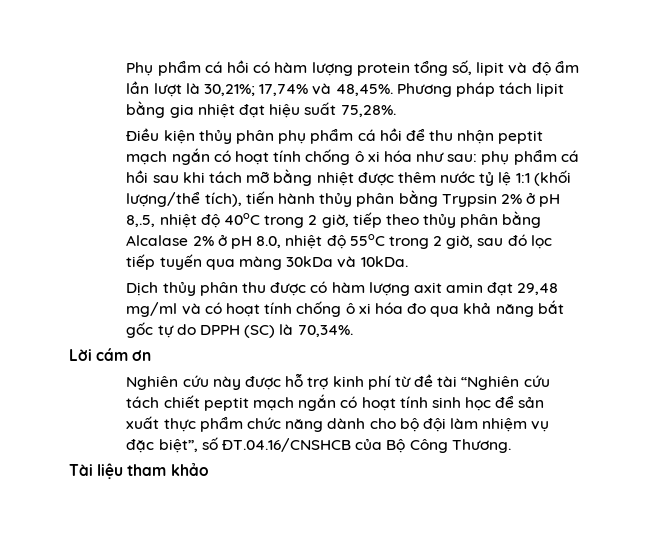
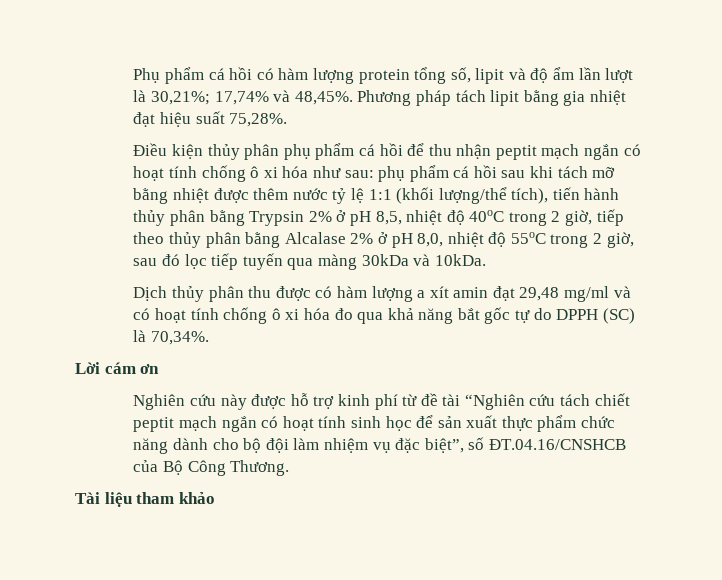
- phụ phẩm cá hồi sau khi tách mỡ bằng nhiệt được thêm nước tỷ lệ 1:1 (khối lượng/thể tích), tiến hành thủy phân bằng Trypsin 2% ở pH 8,.5, nhiệt độ 40oC trong 2 giờ, tiếp theo thủy phân bằng Alcalase 2% ở pH 8.0, nhiệt độ 55oC trong 2 giờ, sau đó lọc tiếp tuyến qua màng 30kDa và 10kDa.
+ phụ phẩm cá hồi sau khi tách mỡ bằng nhiệt được thêm nước tỷ lệ 1:1 (khối lượng/thể tích), tiến hành thủy phân bằng Trypsin 2% ở pH 8,5, nhiệt độ 40oC trong 2 giờ, tiếp theo thủy phân bằng Alcalase 2% ở pH 8,0, nhiệt độ 55oC trong 2 giờ, sau đó lọc tiếp tuyến qua màng 30kDa và 10kDa.
- Dịch thủy phân thu được có hàm lượng axit amin đạt 29,48 mg/ml và có hoạt tính chống ô xi hóa đo qua khả năng bắt gốc tự do DPPH (SC) là 70,34%.
+ Dịch thủy phân thu được có hàm lượng a xít amin đạt 29,48 mg/ml và có hoạt tính chống ô xi hóa đo qua khả năng bắt gốc tự do DPPH (SC) là 70,34%.

